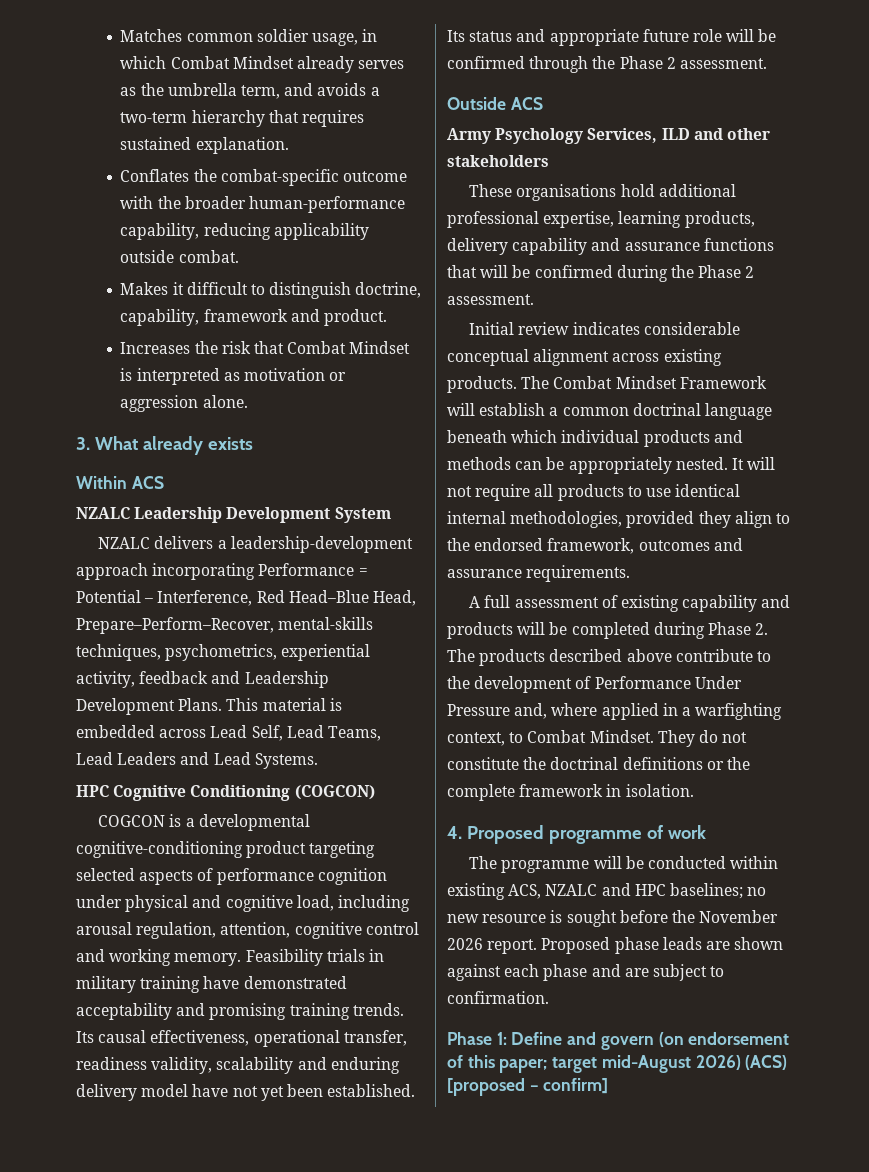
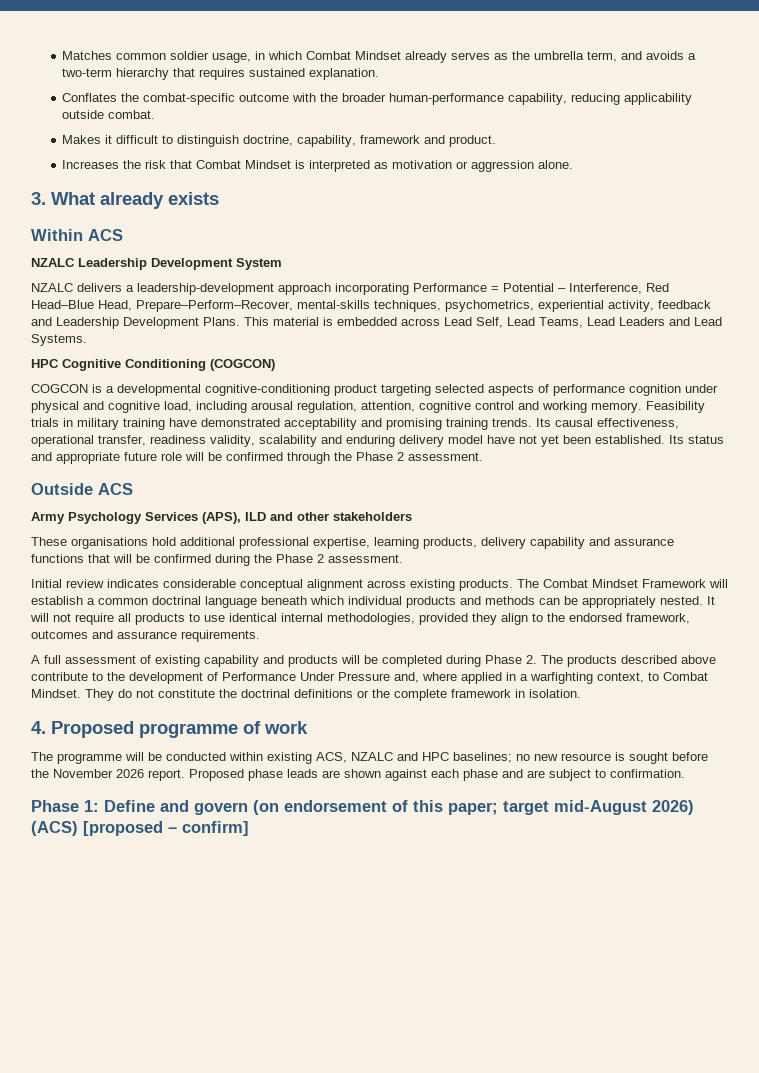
- Army Psychology Services, ILD and other stakeholders
+ Army Psychology Services (APS), ILD and other stakeholders

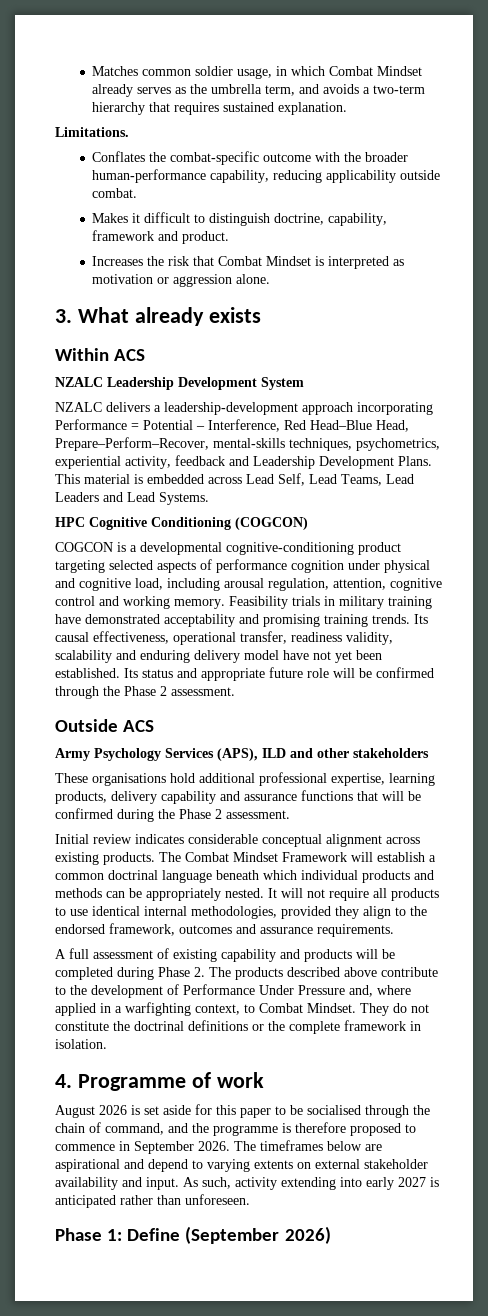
+ Limitations.
- 4. Proposed programme of work
+ 4. Programme of work
- The programme will be conducted within existing ACS, NZALC and HPC baselines; no new resource is sought before the November 2026 report. Proposed phase leads are shown against each phase and are subject to confirmation.
- Phase 1: Define and govern (on endorsement of this paper; target mid-August 2026) (ACS) [proposed – confirm]
+ August 2026 is set aside for this paper to be socialised through the chain of command, and the programme is therefore proposed to commence in September 2026. The timeframes below are aspirational and depend to varying extents on external stakeholder availability and input. As such, activity extending into early 2027 is anticipated rather than unforeseen.
+ Phase 1: Define (September 2026)

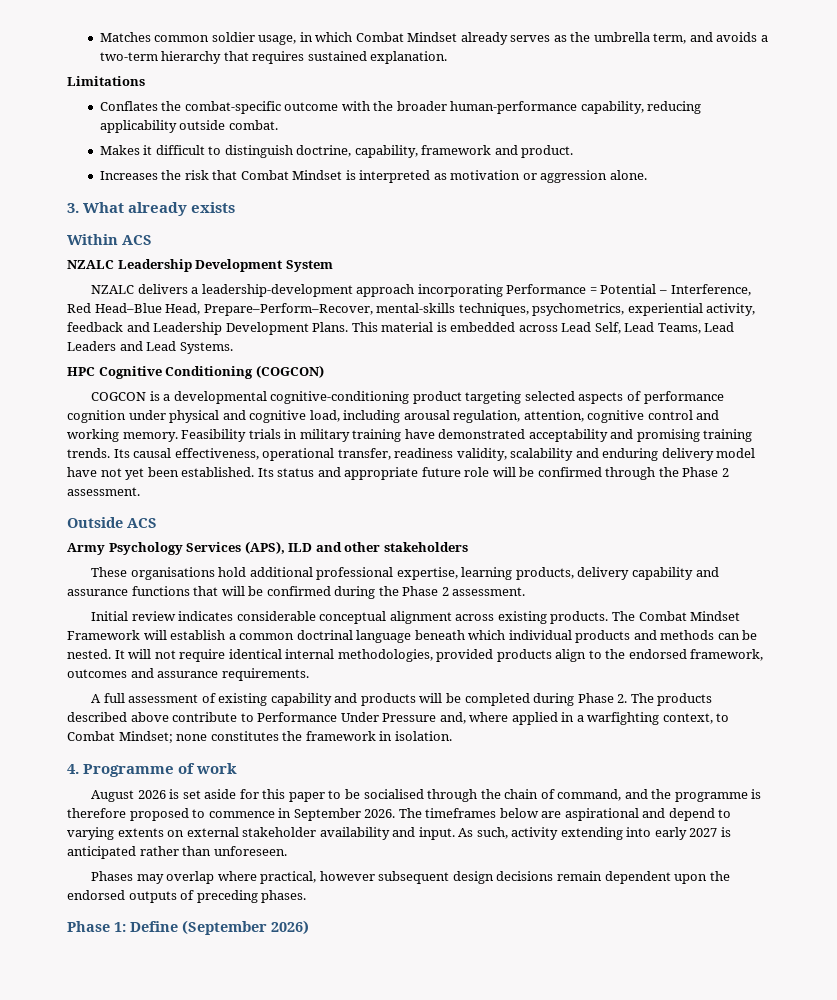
- Limitations.
+ Limitations
- The Combat Mindset Framework will establish a common doctrinal language beneath which individual products and methods can be appropriately nested.
+ The Combat Mindset Framework will establish a common doctrinal language beneath which individual products and methods can be nested.
- It will not require all products to use identical internal methodologies, provided they align to the endorsed framework, outcomes and assurance requirements.
+ It will not require identical internal methodologies, provided products align to the endorsed framework, outcomes and assurance requirements.
- A full assessment of existing capability and products will be completed during Phase 2. The products described above contribute to the development of Performance Under Pressure and, where applied in a warfighting context, to Combat Mindset. They do not constitute the doctrinal definitions or the complete framework in isolation.
+ A full assessment of existing capability and products will be completed during Phase 2. The products described above contribute to Performance Under Pressure and, where applied in a warfighting context, to Combat Mindset; none constitutes the framework in isolation.
+ Phases may overlap where practical, however subsequent design decisions remain dependent upon the endorsed outputs of preceding phases.

